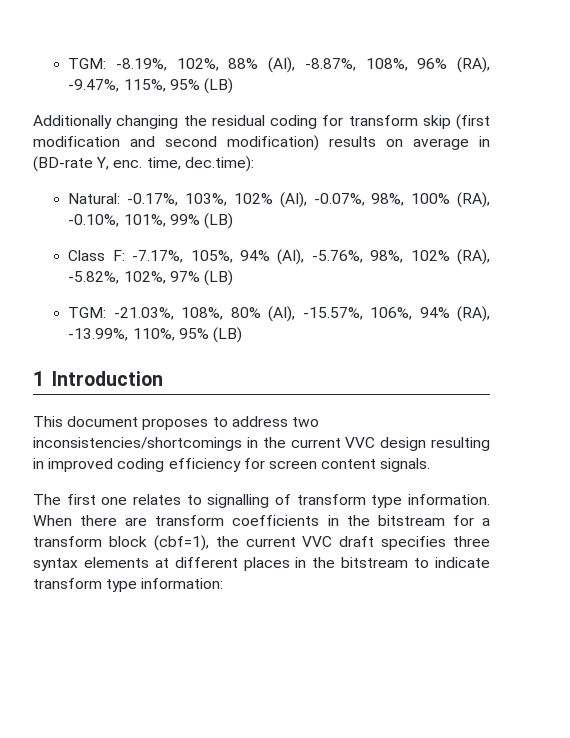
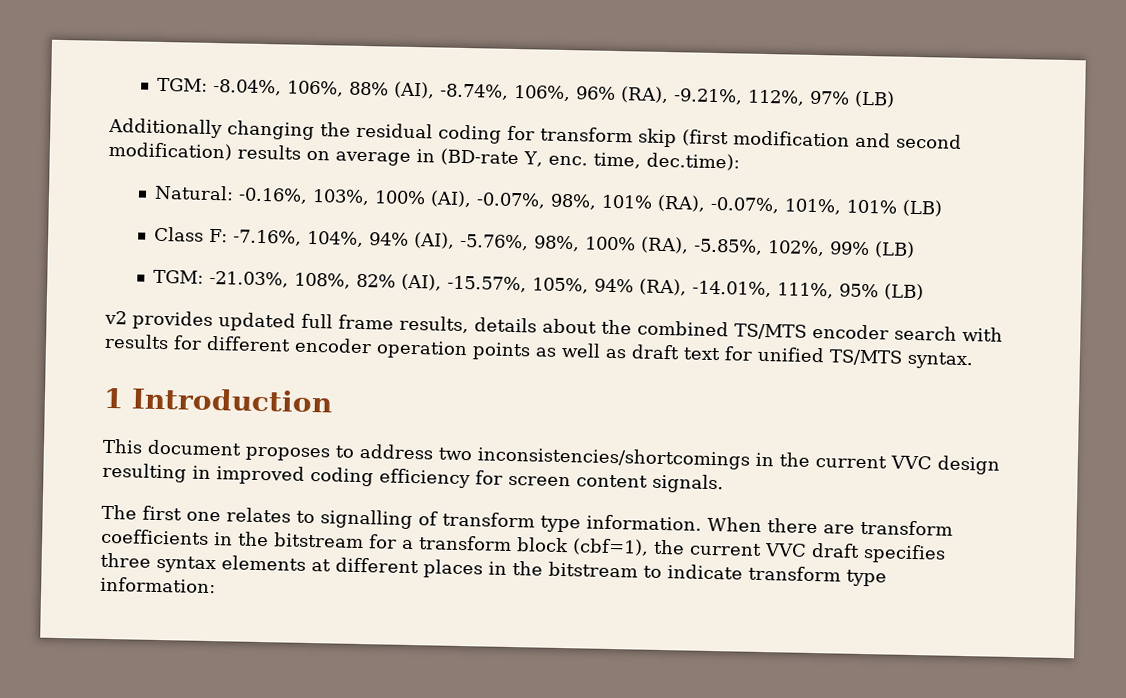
- TGM: -8.19%, 102%, 88% (AI), -8.87%, 108%, 96% (RA), -9.47%, 115%, 95% (LB)
+ TGM: -8.04%, 106%, 88% (AI), -8.74%, 106%, 96% (RA), -9.21%, 112%, 97% (LB)
- Natural: -0.17%, 103%, 102% (AI), -0.07%, 98%, 100% (RA), -0.10%, 101%, 99% (LB)
+ Natural: -0.16%, 103%, 100% (AI), -0.07%, 98%, 101% (RA), -0.07%, 101%, 101% (LB)
- Class F: -7.17%, 105%, 94% (AI), -5.76%, 98%, 102% (RA), -5.82%, 102%, 97% (LB)
+ Class F: -7.16%, 104%, 94% (AI), -5.76%, 98%, 100% (RA), -5.85%, 102%, 99% (LB)
- TGM: -21.03%, 108%, 80% (AI), -15.57%, 106%, 94% (RA), -13.99%, 110%, 95% (LB)
+ TGM: -21.03%, 108%, 82% (AI), -15.57%, 105%, 94% (RA), -14.01%, 111%, 95% (LB)
+ v2 provides updated full frame results, details about the combined TS/MTS encoder search with results for different encoder operation points as well as draft text for unified TS/MTS syntax.

